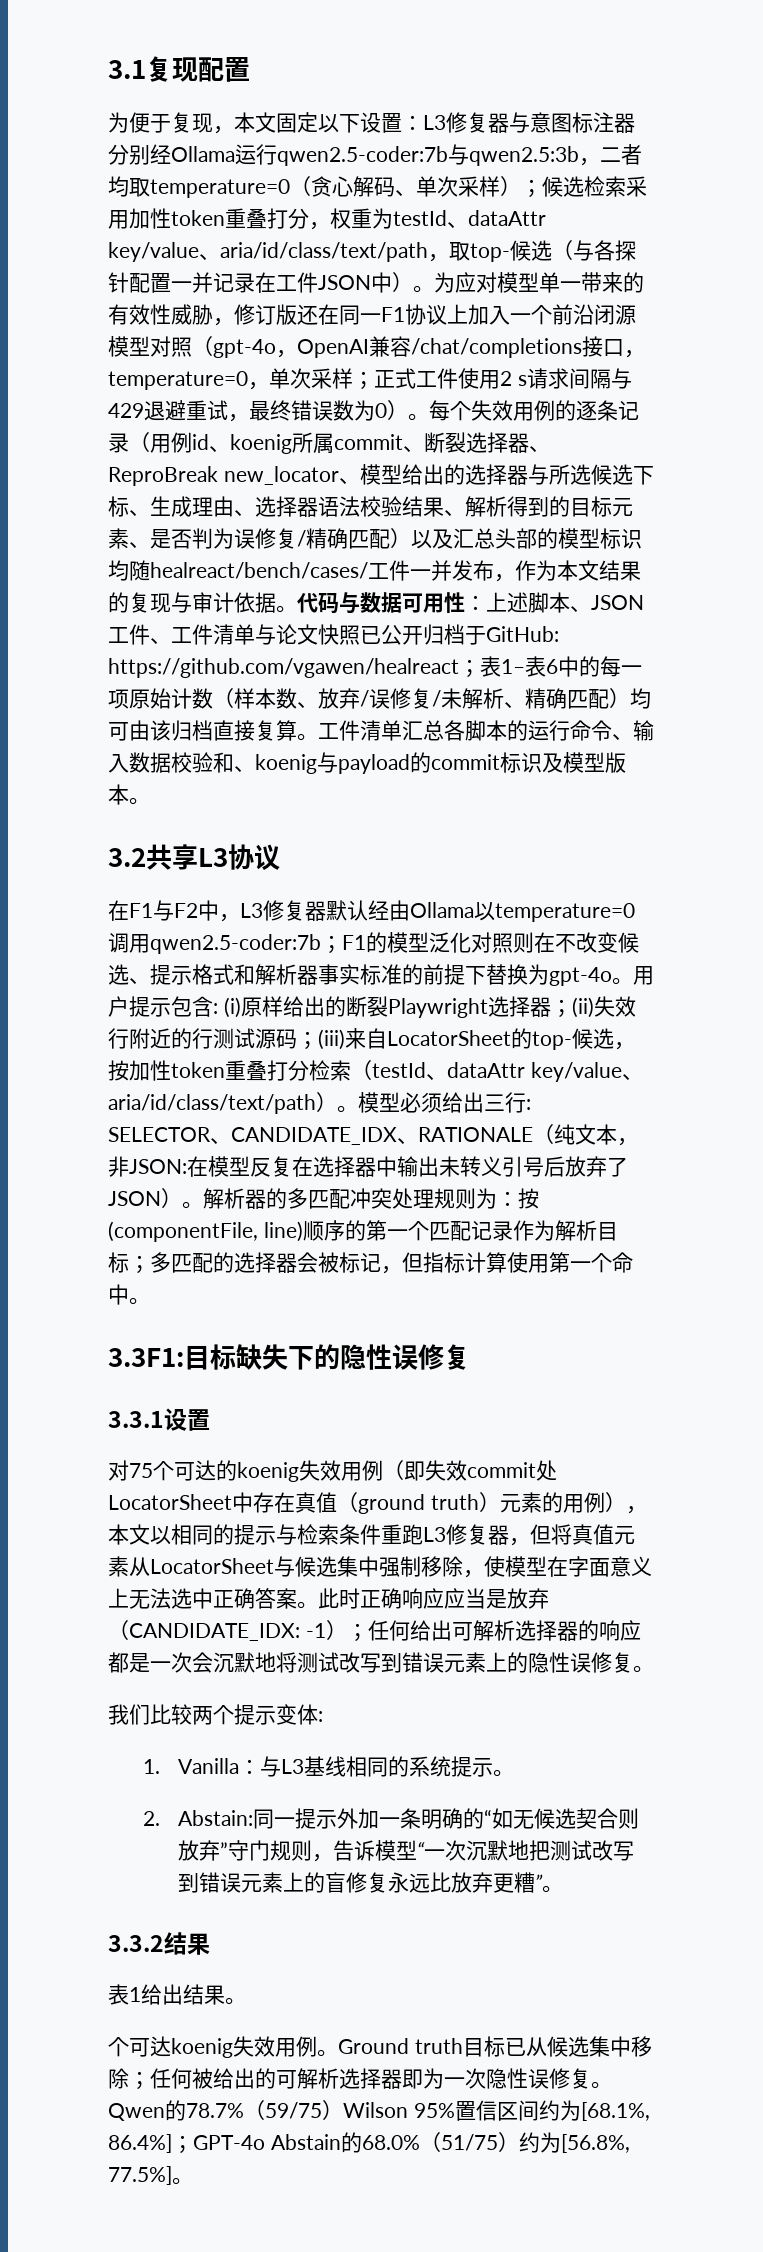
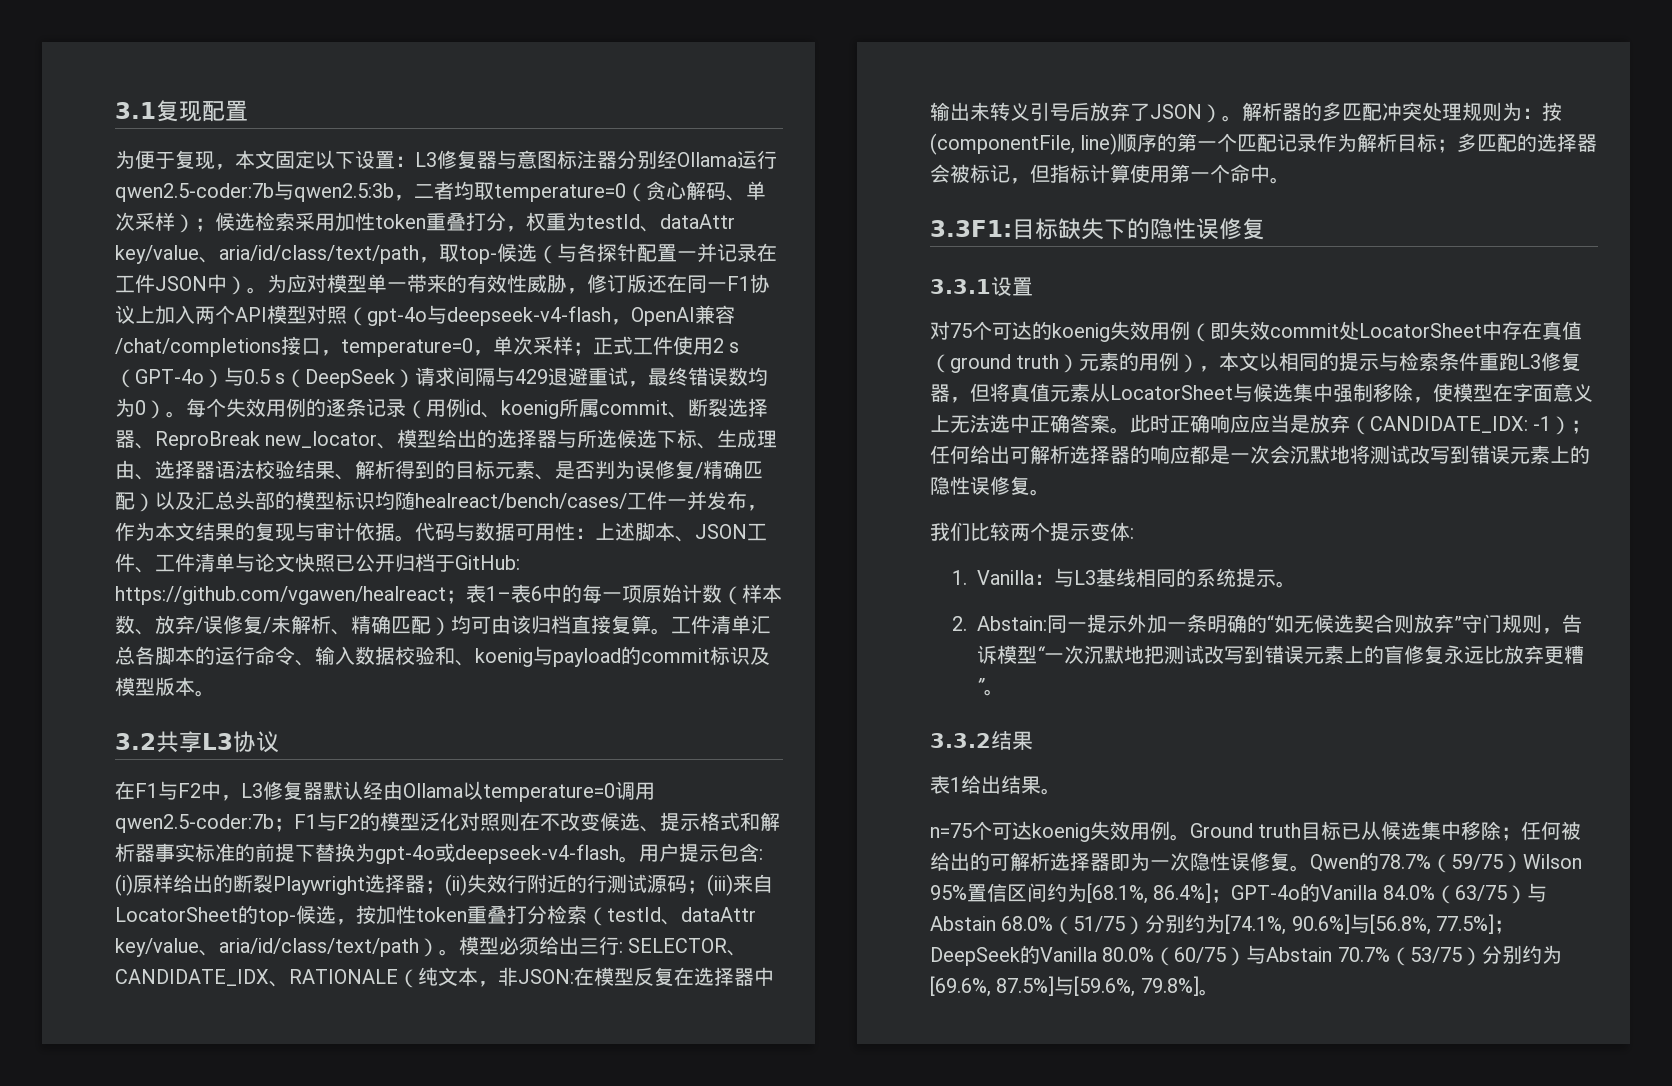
- 为应对模型单一带来的有效性威胁，修订版还在同一F1协议上加入一个前沿闭源模型对照（gpt-4o，OpenAI兼容/chat/completions接口，temperature=0，单次采样；正式工件使用2 s请求间隔与429退避重试，最终错误数为0）。
+ 为应对模型单一带来的有效性威胁，修订版还在同一F1协议上加入两个API模型对照（gpt-4o与deepseek-v4-flash，OpenAI兼容/chat/completions接口，temperature=0，单次采样；正式工件使用2 s（GPT-4o）与0.5 s（DeepSeek）请求间隔与429退避重试，最终错误数均为0）。
- 在F1与F2中，L3修复器默认经由Ollama以temperature=0调用qwen2.5-coder:7b；F1的模型泛化对照则在不改变候选、提示格式和解析器事实标准的前提下替换为gpt-4o。
+ 在F1与F2中，L3修复器默认经由Ollama以temperature=0调用qwen2.5-coder:7b；F1与F2的模型泛化对照则在不改变候选、提示格式和解析器事实标准的前提下替换为gpt-4o或deepseek-v4-flash。
- 个可达koenig失效用例。
+ n=75个可达koenig失效用例。
- Qwen的78.7%（59/75）Wilson 95%置信区间约为[68.1%, 86.4%]；GPT-4o Abstain的68.0%（51/75）约为[56.8%, 77.5%]。
+ Qwen的78.7%（59/75）Wilson 95%置信区间约为[68.1%, 86.4%]；GPT-4o的Vanilla 84.0%（63/75）与Abstain 68.0%（51/75）分别约为[74.1%, 90.6%]与[56.8%, 77.5%]；DeepSeek的Vanilla 80.0%（60/75）与Abstain 70.7%（53/75）分别约为[69.6%, 87.5%]与[59.6%, 79.8%]。

